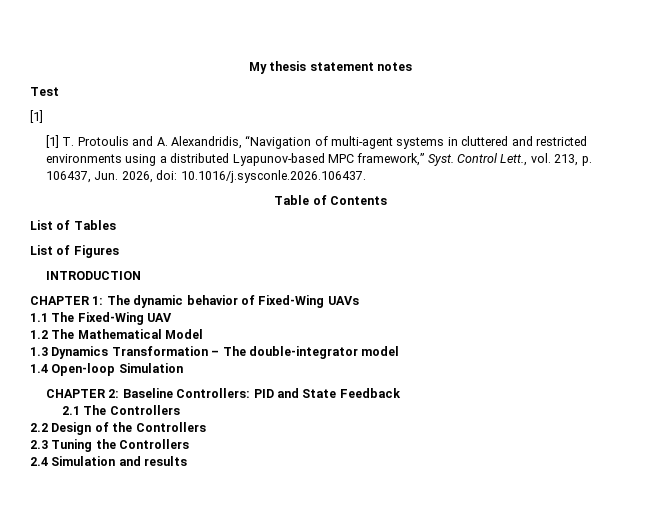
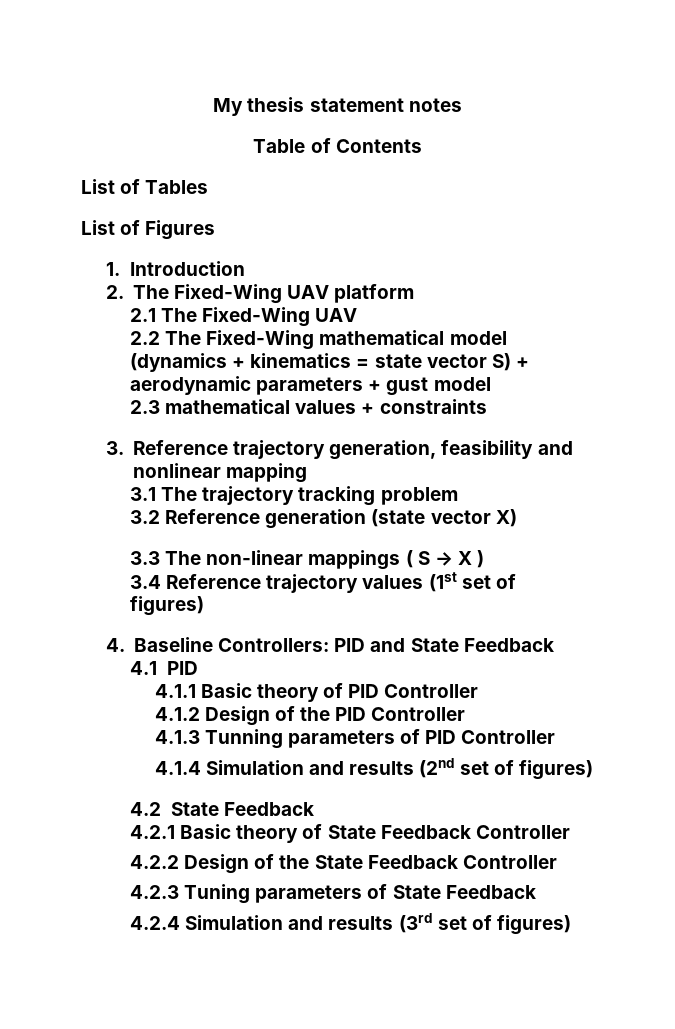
- Test
- [1]
- [1] T. Protoulis and A. Alexandridis, “Navigation of multi-agent systems in cluttered and restricted environments using a distributed Lyapunov-based MPC framework,” Syst. Control Lett., vol. 213, p. 106437, Jun. 2026, doi: 10.1016/j.sysconle.2026.106437.
- INTRODUCTION
- CHAPTER 1: The dynamic behavior of Fixed-Wing UAVs
- 1.1 The Fixed-Wing UAV
- 1.2 The Mathematical Model
- 1.3 Dynamics Transformation – The double-integrator model
- 1.4 Open-loop Simulation
- CHAPTER 2: Baseline Controllers: PID and State Feedback
+ 1. Introduction
+ 2. The Fixed-Wing UAV platform
+ 2.1 The Fixed-Wing UAV
+ 2.2 The Fixed-Wing mathematical model (dynamics + kinematics = state vector S) + aerodynamic parameters + gust model
+ 2.3 mathematical values + constraints
+ 3. Reference trajectory generation, feasibility and nonlinear mapping
+ 3.1 The trajectory tracking problem
+ 3.2 Reference generation (state vector X)
+ 3.3 The non-linear mappings ( S → X )
+ 3.4 Reference trajectory values (1st set of figures)
+ 4. Baseline Controllers: PID and State Feedback
- 2.1 The Controllers
- 2.2 Design of the Controllers
- 2.3 Tuning the Controllers
- 2.4 Simulation and results
+ 4.1 PID
+ 4.1.1 Basic theory of PID Controller
+ 4.1.2 Design of the PID Controller
+ 4.1.3 Tunning parameters of PID Controller
+ 4.1.4 Simulation and results (2nd set of figures)
+ 4.2 State Feedback
+ 4.2.1 Basic theory of State Feedback Controller
+ 4.2.2 Design of the State Feedback Controller
+ 4.2.3 Tuning parameters of State Feedback
+ 4.2.4 Simulation and results (3rd set of figures)

